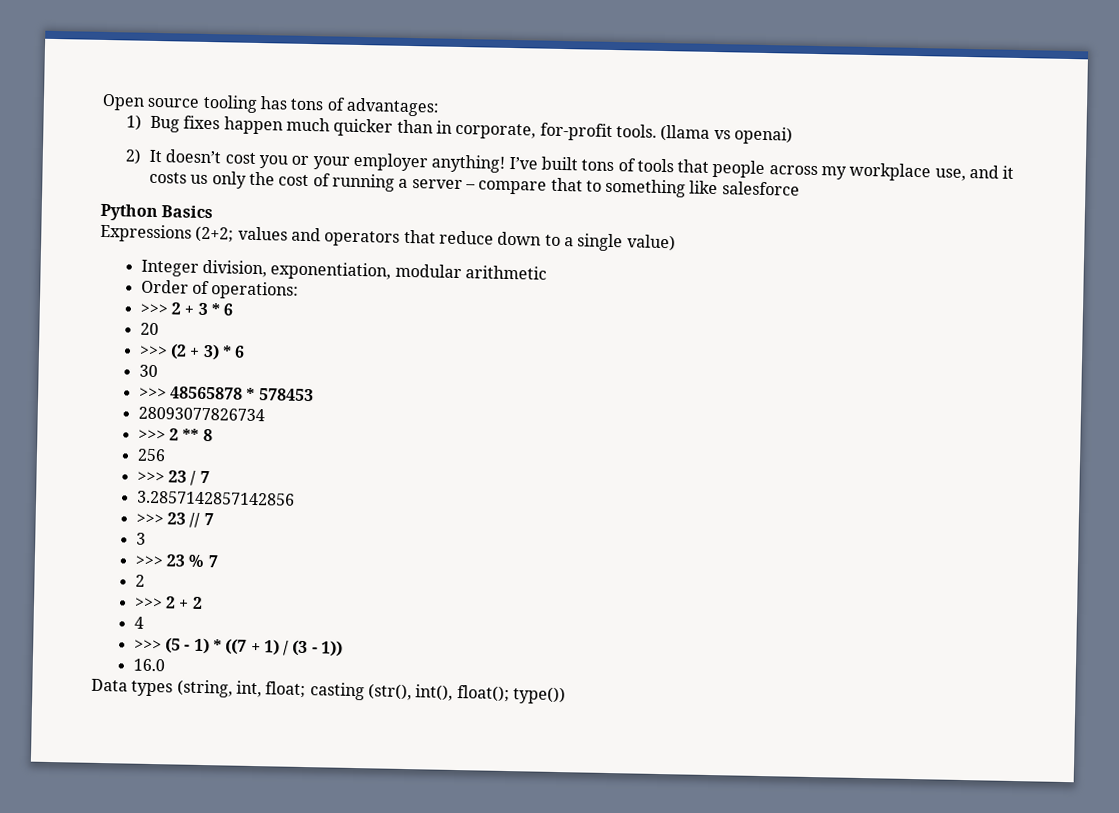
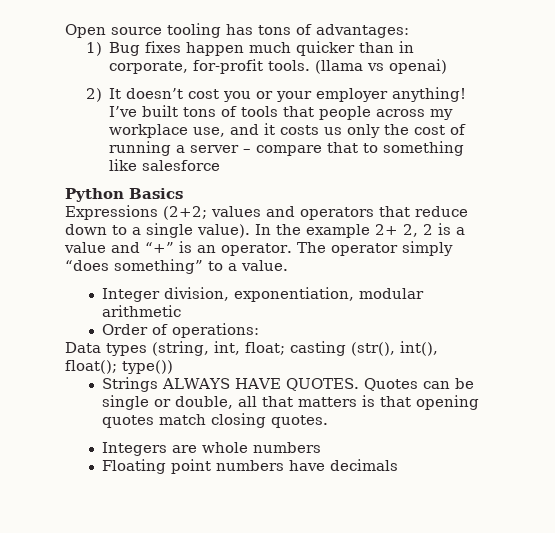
- Expressions (2+2; values and operators that reduce down to a single value)
+ Expressions (2+2; values and operators that reduce down to a single value). In the example 2+ 2, 2 is a value and “+” is an operator. The operator simply “does something” to a value.
- >>> 2 + 3 * 6
- 20
- >>> (2 + 3) * 6
- 30
- >>> 48565878 * 578453
- 28093077826734
- >>> 2 ** 8
- 256
- >>> 23 / 7
- 3.2857142857142856
- >>> 23 // 7
- 3
- >>> 23 % 7
- 2
- >>> 2 + 2
- 4
- >>> (5 - 1) * ((7 + 1) / (3 - 1))
- 16.0
+ Strings ALWAYS HAVE QUOTES. Quotes can be single or double, all that matters is that opening quotes match closing quotes.
+ Integers are whole numbers
+ Floating point numbers have decimals

